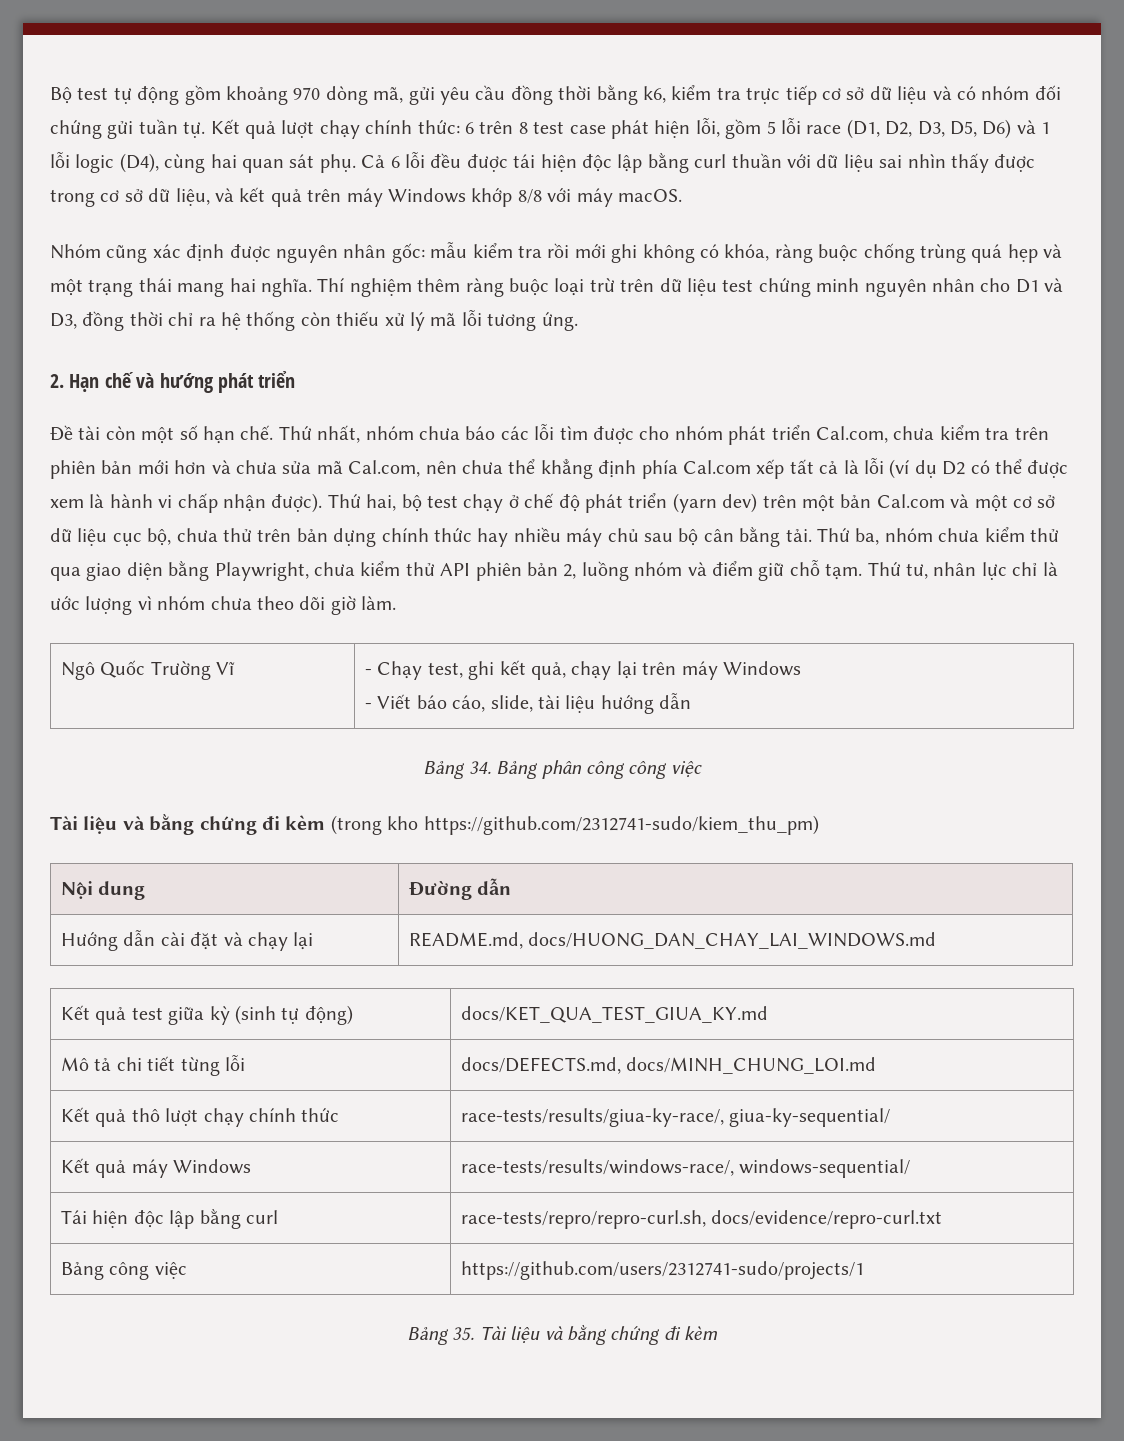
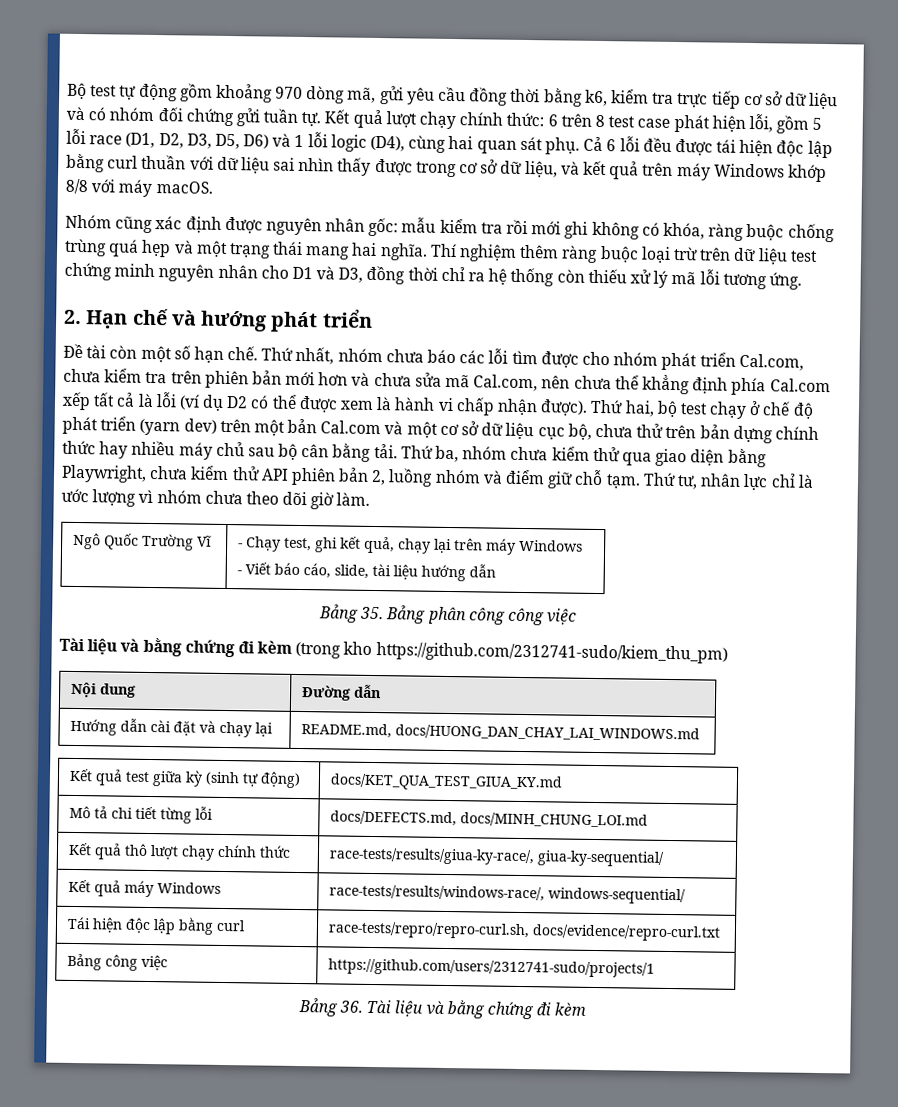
- Bảng 34. Bảng phân công công việc
+ Bảng 35. Bảng phân công công việc
- Bảng 35. Tài liệu và bằng chứng đi kèm
+ Bảng 36. Tài liệu và bằng chứng đi kèm

